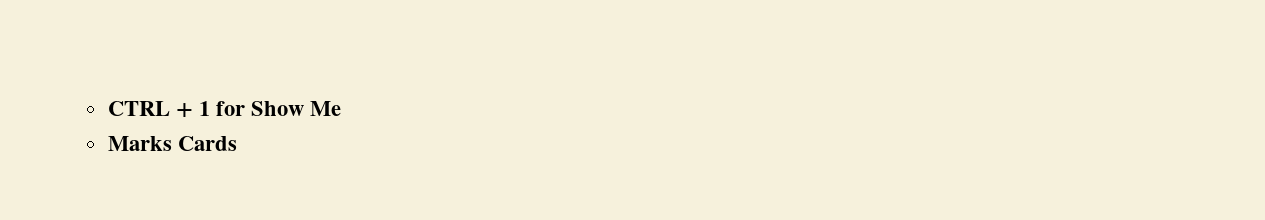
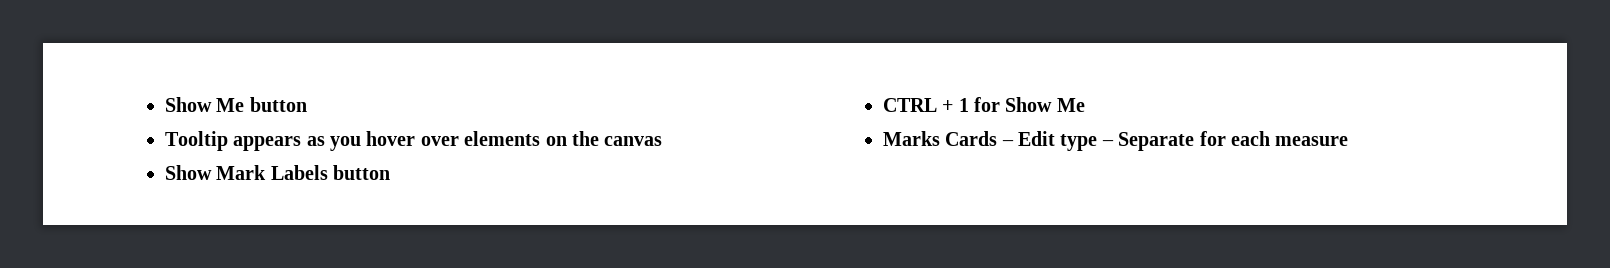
+ Show Me button
+ Tooltip appears as you hover over elements on the canvas
+ Show Mark Labels button
- Marks Cards
+ Marks Cards – Edit type – Separate for each measure

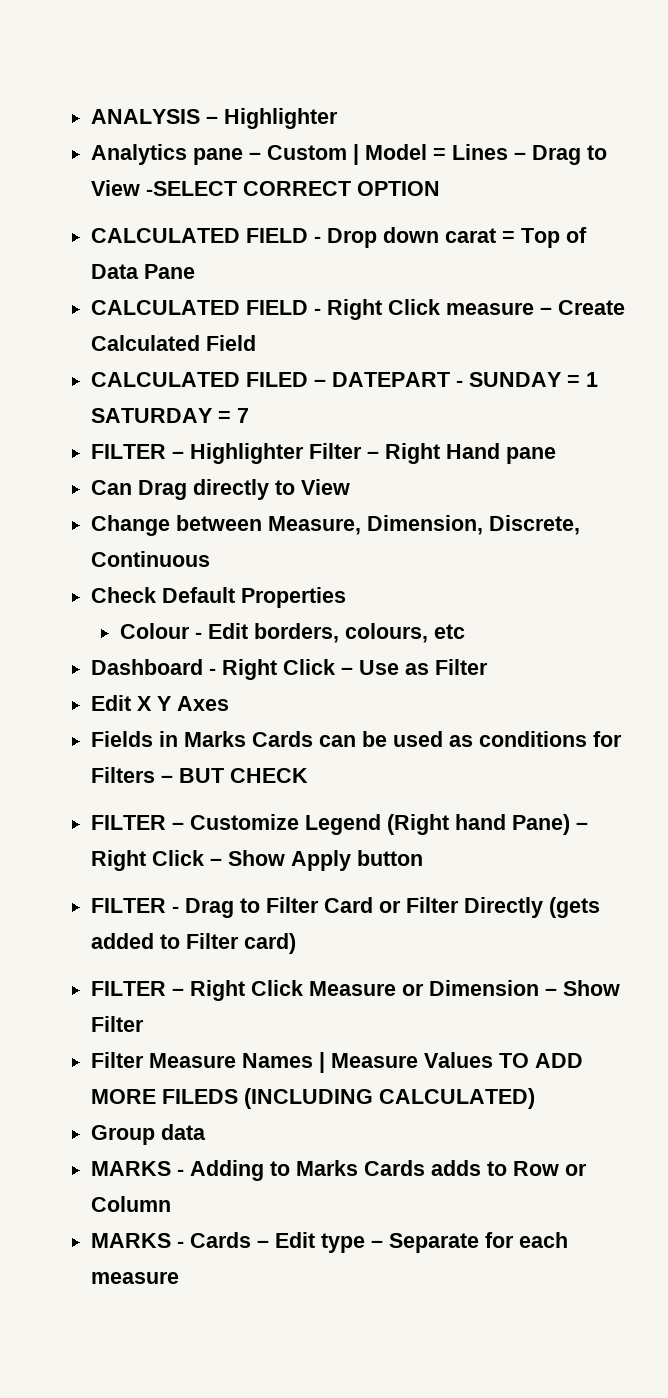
- Show Me button
- Tooltip appears as you hover over elements on the canvas
- Show Mark Labels button
- CTRL + 1 for Show Me
- Marks Cards – Edit type – Separate for each measure
+ ANALYSIS – Highlighter
+ Analytics pane – Custom | Model = Lines – Drag to View -SELECT CORRECT OPTION
+ CALCULATED FIELD - Drop down carat = Top of Data Pane
+ CALCULATED FIELD - Right Click measure – Create Calculated Field
+ CALCULATED FILED – DATEPART - SUNDAY = 1 SATURDAY = 7
+ FILTER – Highlighter Filter – Right Hand pane
+ Can Drag directly to View
+ Change between Measure, Dimension, Discrete, Continuous
+ Check Default Properties
+ Colour - Edit borders, colours, etc
+ Dashboard - Right Click – Use as Filter
+ Edit X Y Axes
+ Fields in Marks Cards can be used as conditions for Filters – BUT CHECK
+ FILTER – Customize Legend (Right hand Pane) – Right Click – Show Apply button
+ FILTER - Drag to Filter Card or Filter Directly (gets added to Filter card)
+ FILTER – Right Click Measure or Dimension – Show Filter
+ Filter Measure Names | Measure Values TO ADD MORE FILEDS (INCLUDING CALCULATED)
+ Group data
+ MARKS - Adding to Marks Cards adds to Row or Column
+ MARKS - Cards – Edit type – Separate for each measure

